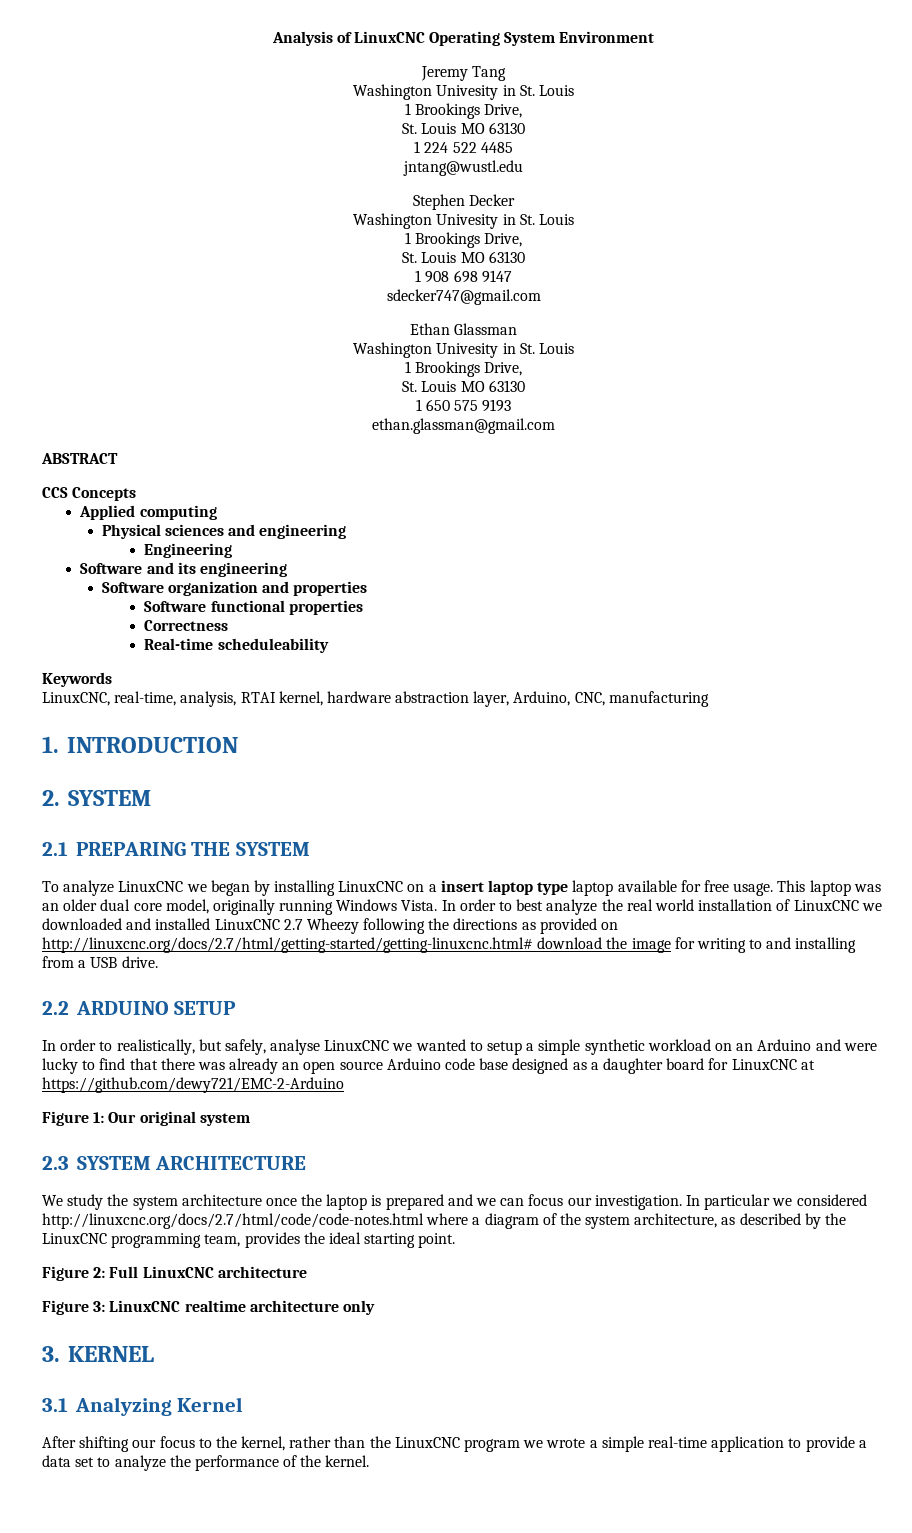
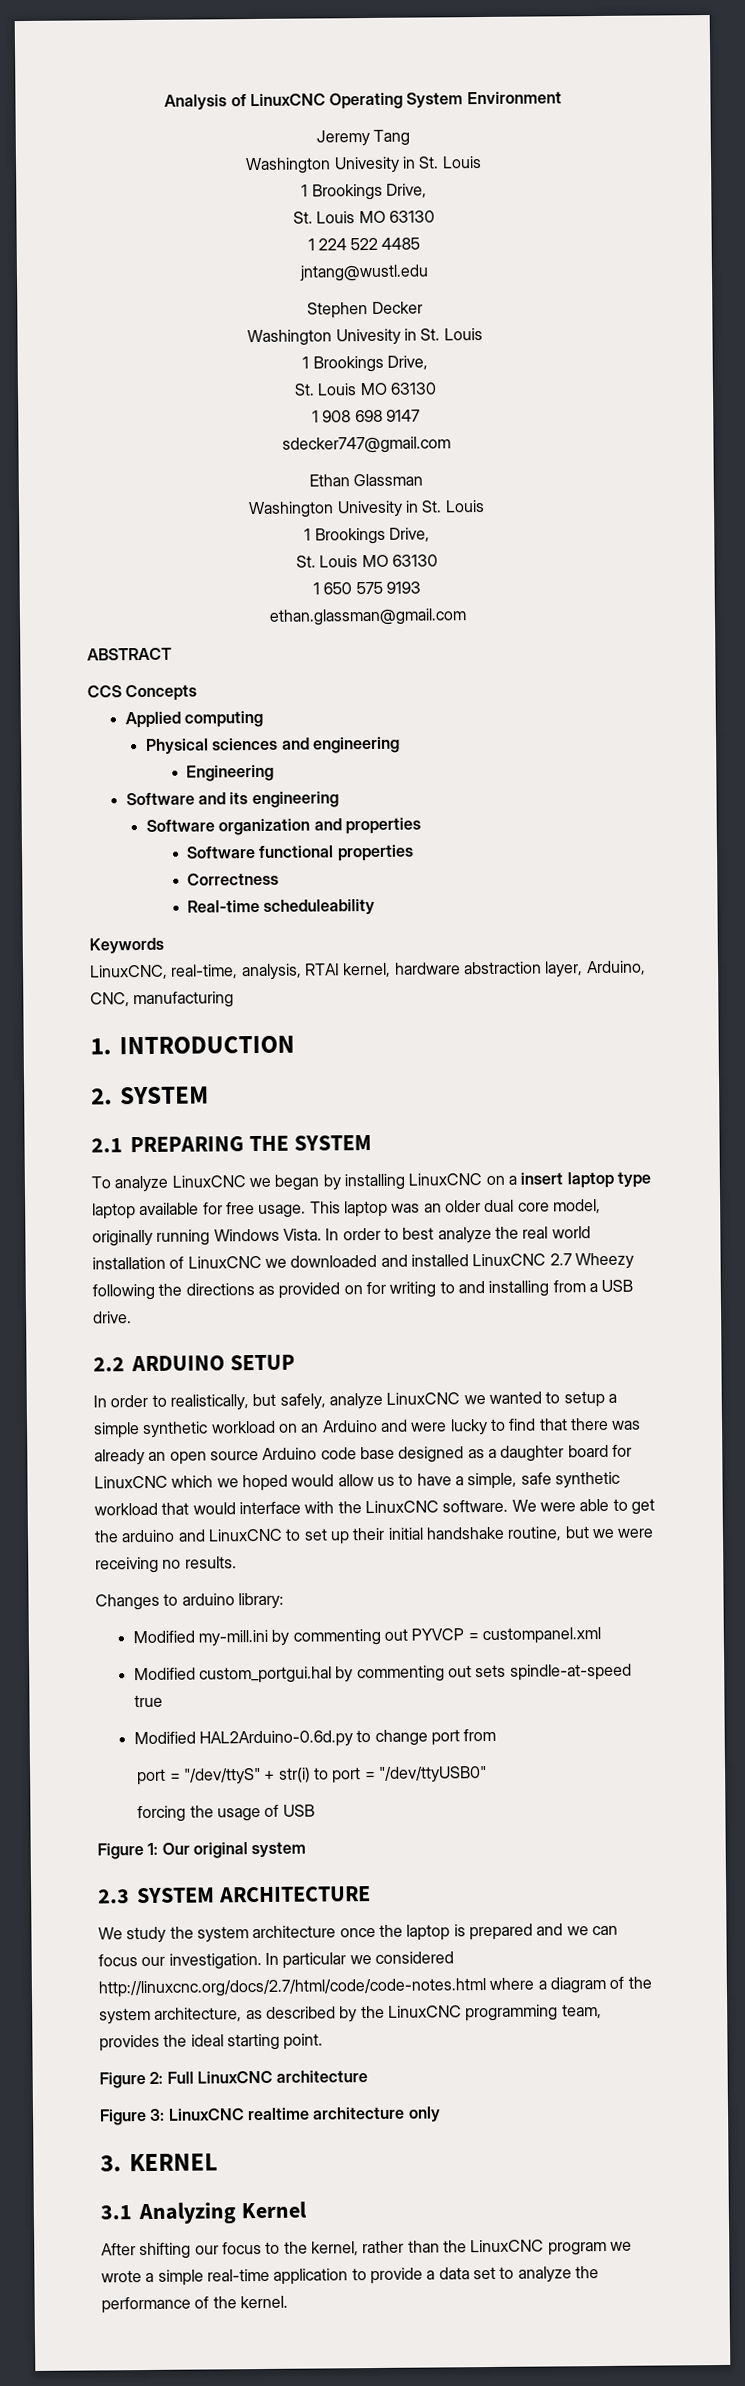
- In order to best analyze the real world installation of LinuxCNC we downloaded and installed LinuxCNC 2.7 Wheezy following the directions as provided on http://linuxcnc.org/docs/2.7/html/getting-started/getting-linuxcnc.html# download the image for writing to and installing from a USB drive.
+ In order to best analyze the real world installation of LinuxCNC we downloaded and installed LinuxCNC 2.7 Wheezy following the directions as provided on for writing to and installing from a USB drive.
- In order to realistically, but safely, analyse LinuxCNC we wanted to setup a simple synthetic workload on an Arduino and were lucky to find that there was already an open source Arduino code base designed as a daughter board for LinuxCNC at https://github.com/dewy721/EMC-2-Arduino
+ In order to realistically, but safely, analyze LinuxCNC we wanted to setup a simple synthetic workload on an Arduino and were lucky to find that there was already an open source Arduino code base designed as a daughter board for LinuxCNC which we hoped would allow us to have a simple, safe synthetic workload that would interface with the LinuxCNC software. We were able to get the arduino and LinuxCNC to set up their initial handshake routine, but we were receiving no results.
+ Changes to arduino library:
+ Modified my-mill.ini by commenting out PYVCP = custompanel.xml
+ Modified custom_portgui.hal by commenting out sets spindle-at-speed true
+ Modified HAL2Arduino-0.6d.py to change port from
+ port = "/dev/ttyS" + str(i) to port = "/dev/ttyUSB0"
+ forcing the usage of USB

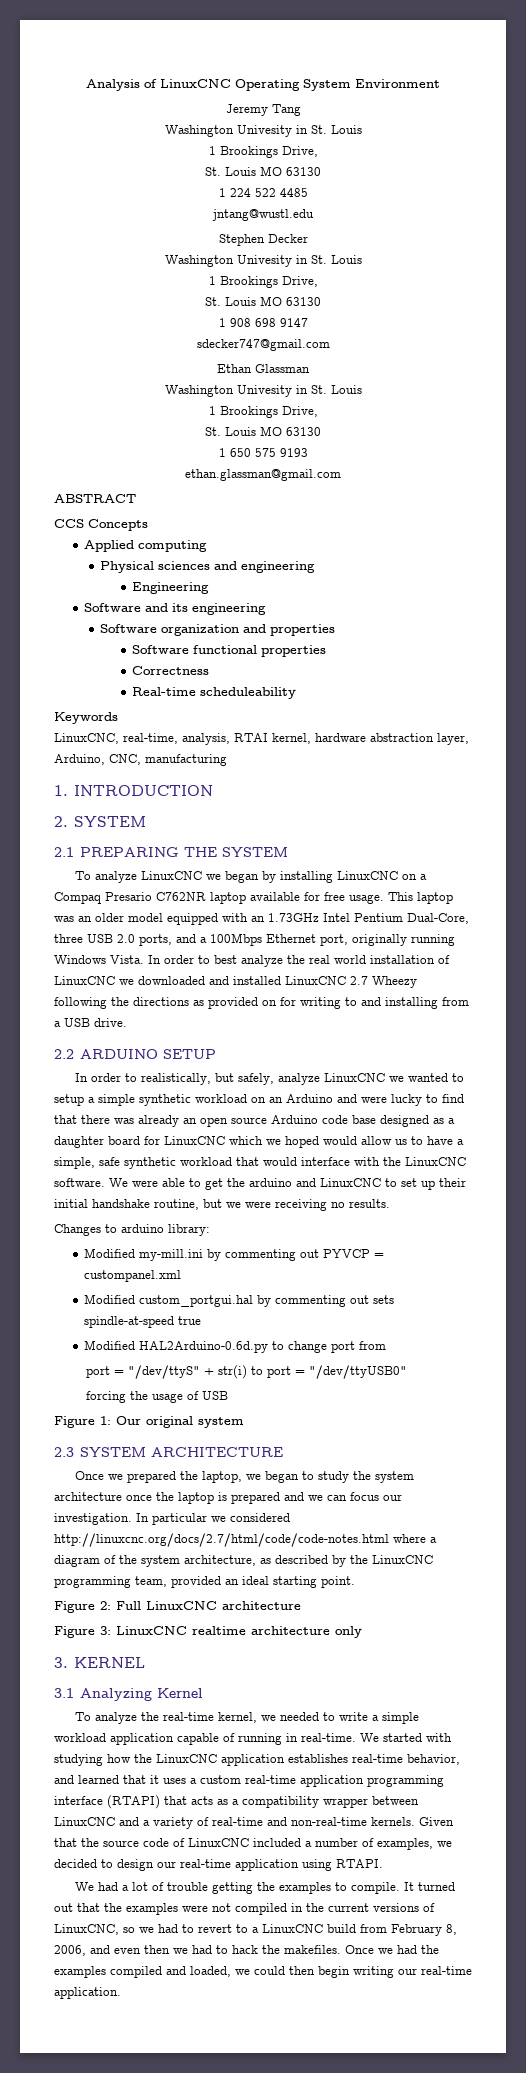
- To analyze LinuxCNC we began by installing LinuxCNC on a insert laptop type laptop available for free usage.
+ To analyze LinuxCNC we began by installing LinuxCNC on a Compaq Presario C762NR laptop available for free usage.
- This laptop was an older dual core model, originally running Windows Vista.
+ This laptop was an older model equipped with an 1.73GHz Intel Pentium Dual-Core, three USB 2.0 ports, and a 100Mbps Ethernet port, originally running Windows Vista.
- We study the system architecture once the laptop is prepared and we can focus our investigation.
+ Once we prepared the laptop, we began to study the system architecture once the laptop is prepared and we can focus our investigation.
- In particular we considered http://linuxcnc.org/docs/2.7/html/code/code-notes.html where a diagram of the system architecture, as described by the LinuxCNC programming team, provides the ideal starting point.
+ In particular we considered http://linuxcnc.org/docs/2.7/html/code/code-notes.html where a diagram of the system architecture, as described by the LinuxCNC programming team, provided an ideal starting point.
- After shifting our focus to the kernel, rather than the LinuxCNC program we wrote a simple real-time application to provide a data set to analyze the performance of the kernel.
+ To analyze the real-time kernel, we needed to write a simple workload application capable of running in real-time. We started with studying how the LinuxCNC application establishes real-time behavior, and learned that it uses a custom real-time application programming interface (RTAPI) that acts as a compatibility wrapper between LinuxCNC and a variety of real-time and non-real-time kernels. Given that the source code of LinuxCNC included a number of examples, we decided to design our real-time application using RTAPI.
+ We had a lot of trouble getting the examples to compile. It turned out that the examples were not compiled in the current versions of LinuxCNC, so we had to revert to a LinuxCNC build from February 8, 2006, and even then we had to hack the makefiles. Once we had the examples compiled and loaded, we could then begin writing our real-time application.

